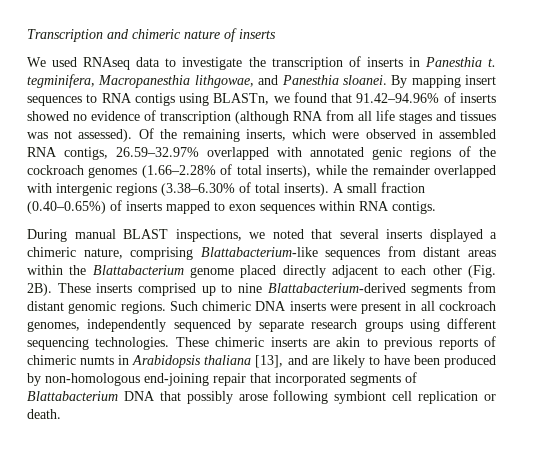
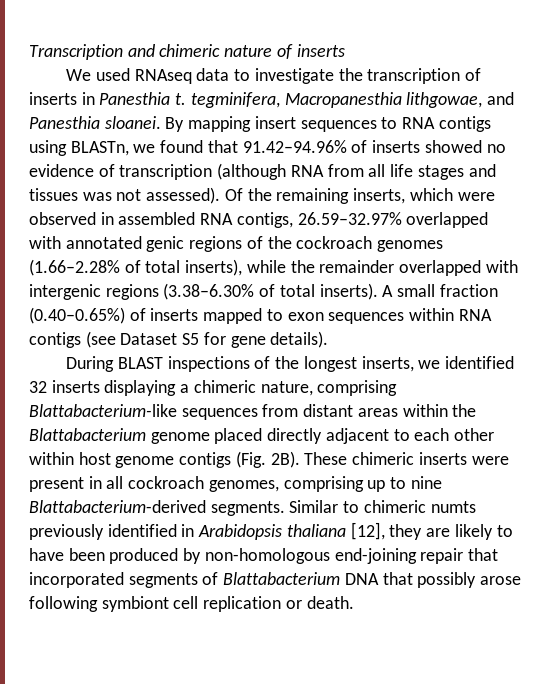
- A small fraction (0.40–0.65%) of inserts mapped to exon sequences within RNA contigs.
- During manual BLAST inspections, we noted that several inserts displayed a chimeric nature, comprising Blattabacterium-like sequences from distant areas within the Blattabacterium genome placed directly adjacent to each other (Fig. 2B). These inserts comprised up to nine Blattabacterium-derived segments from distant genomic regions. Such chimeric DNA inserts were present in all cockroach genomes, independently sequenced by separate research groups using different sequencing technologies. These chimeric inserts are akin to previous reports of chimeric numts in Arabidopsis thaliana [13], and are likely to have been produced by non-homologous end-joining repair that incorporated segments of Blattabacterium DNA that possibly arose following symbiont cell replication or death.
+ A small fraction (0.40–0.65%) of inserts mapped to exon sequences within RNA contigs (see Dataset S5 for gene details).
+ During BLAST inspections of the longest inserts, we identified 32 inserts displaying a chimeric nature, comprising Blattabacterium-like sequences from distant areas within the Blattabacterium genome placed directly adjacent to each other within host genome contigs (Fig. 2B). These chimeric inserts were present in all cockroach genomes, comprising up to nine Blattabacterium-derived segments. Similar to chimeric numts previously identified in Arabidopsis thaliana [12], they are likely to have been produced by non-homologous end-joining repair that incorporated segments of Blattabacterium DNA that possibly arose following symbiont cell replication or death.

